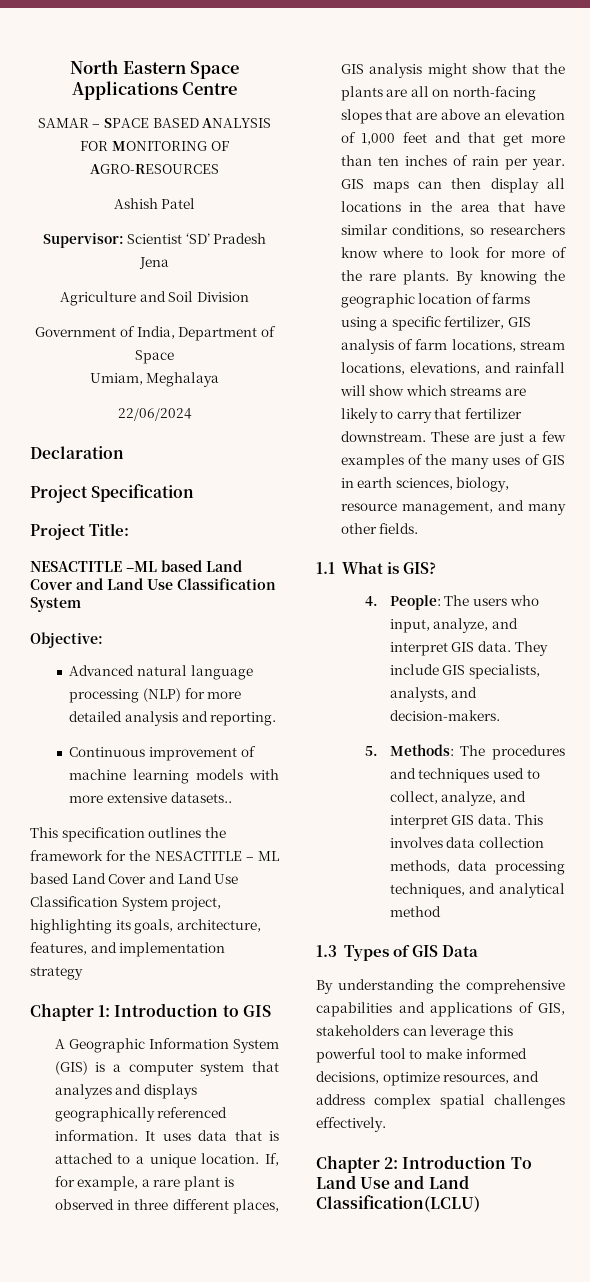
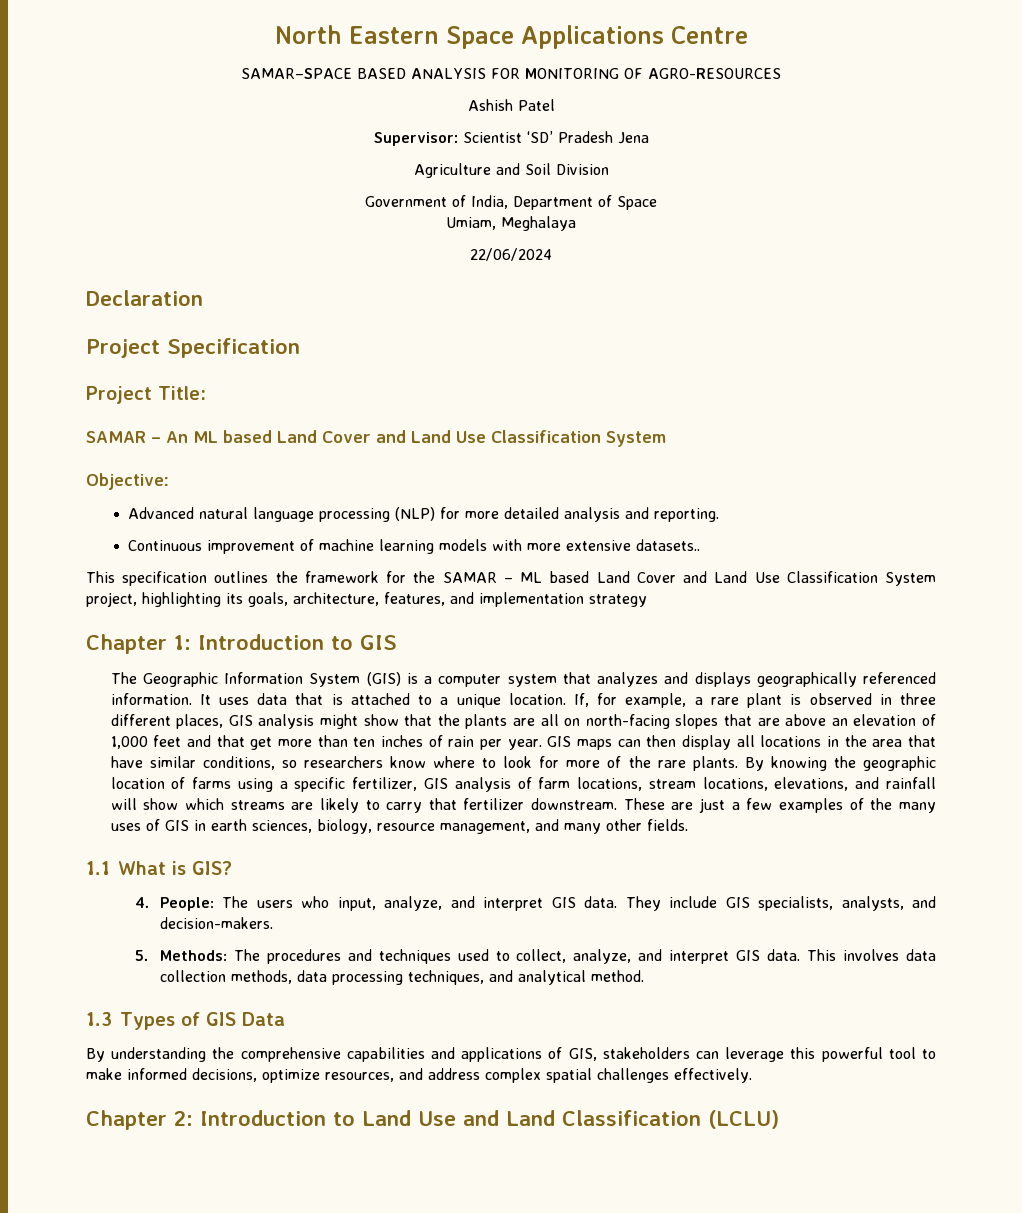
- SAMAR – SPACE BASED ANALYSIS FOR MONITORING OF AGRO-RESOURCES
+ SAMAR–SPACE BASED ANALYSIS FOR MONITORING OF AGRO-RESOURCES
- NESACTITLE –ML based Land Cover and Land Use Classification System
+ SAMAR – An ML based Land Cover and Land Use Classification System
- This specification outlines the framework for the NESACTITLE – ML based Land Cover and Land Use Classification System project, highlighting its goals, architecture, features, and implementation strategy
+ This specification outlines the framework for the SAMAR – ML based Land Cover and Land Use Classification System project, highlighting its goals, architecture, features, and implementation strategy
- A Geographic Information System (GIS) is a computer system that analyzes and displays geographically referenced information.
+ The Geographic Information System (GIS) is a computer system that analyzes and displays geographically referenced information.
- This involves data collection methods, data processing techniques, and analytical method
+ This involves data collection methods, data processing techniques, and analytical method.
- Chapter 2: Introduction To Land Use and Land Classification(LCLU)
+ Chapter 2: Introduction to Land Use and Land Classification (LCLU)

